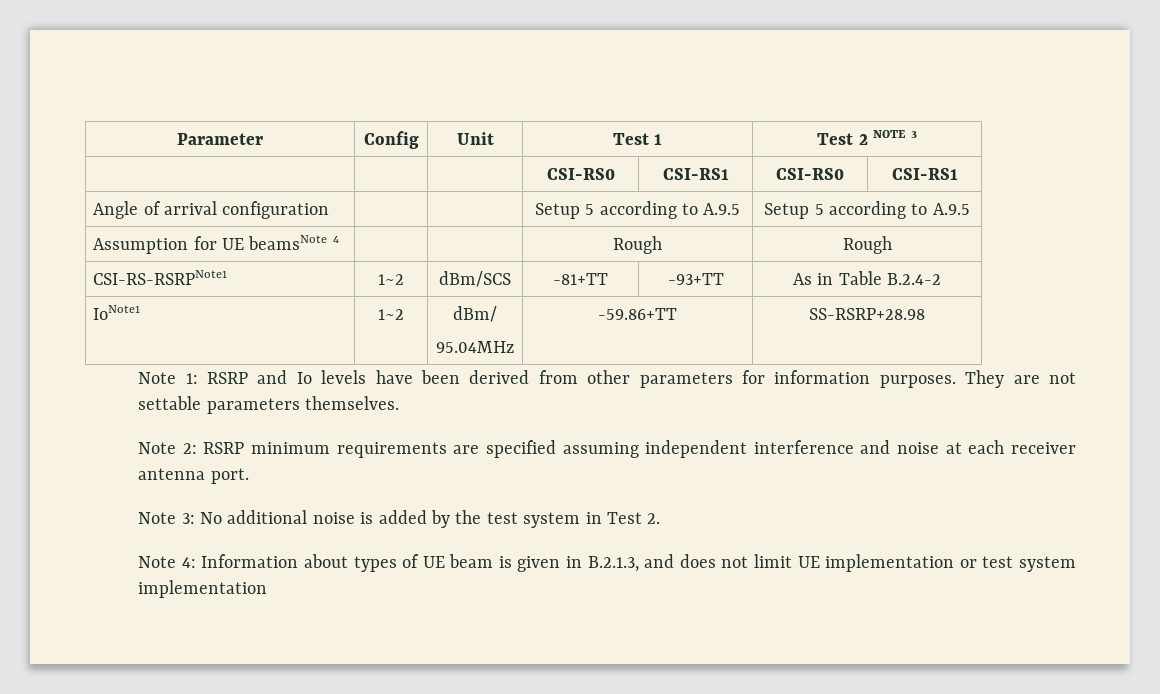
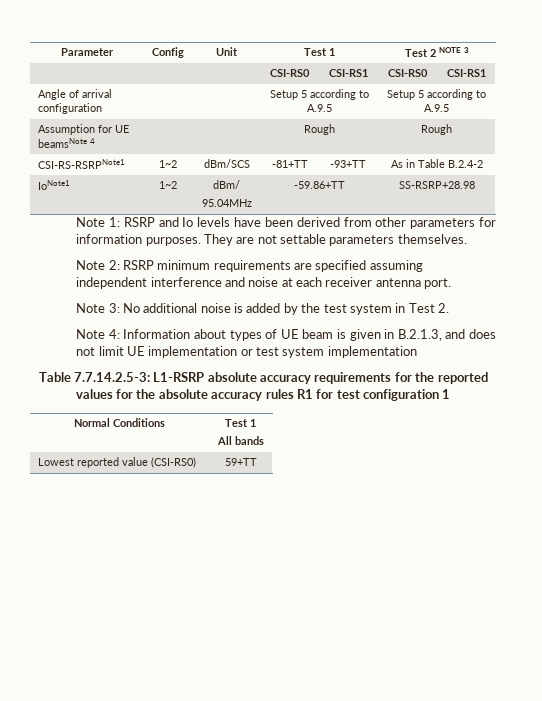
+ Table 7.7.14.2.5-3: L1-RSRP absolute accuracy requirements for the reported values for the absolute accuracy rules R1 for test configuration 1
+ Normal Conditions | Test 1
+ All bands
+ Lowest reported value (CSI-RS0) | 59+TT

